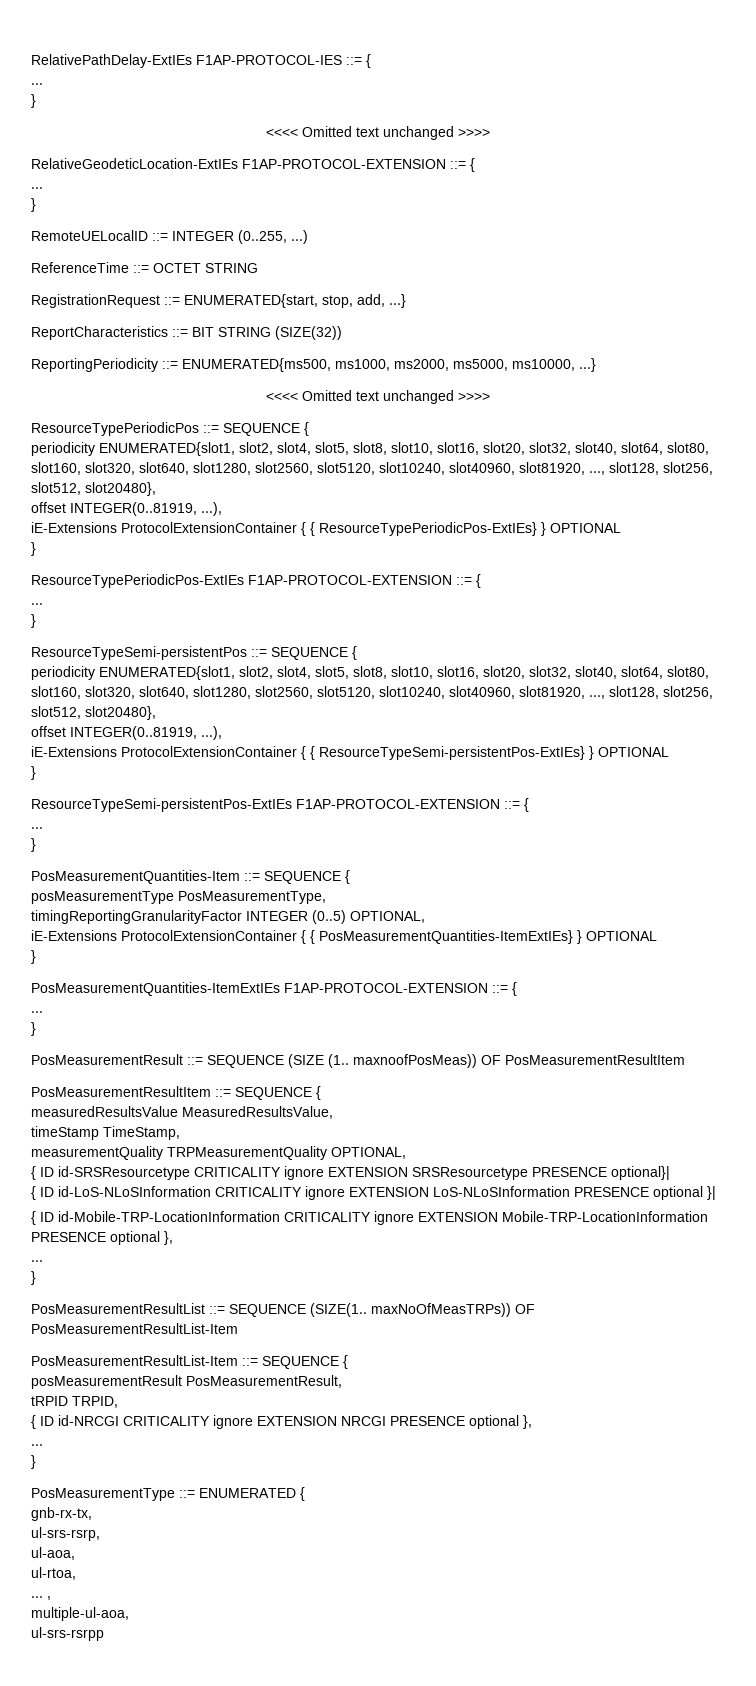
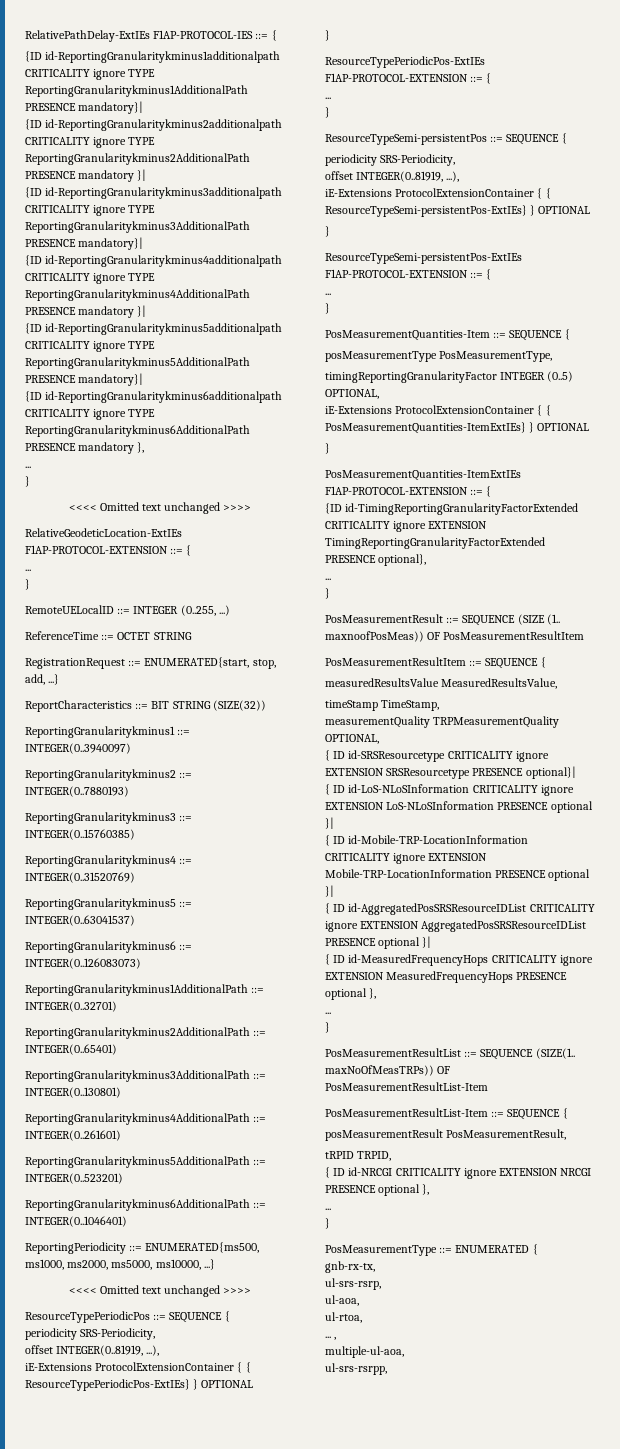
+ {ID id-ReportingGranularitykminus1additionalpath CRITICALITY ignore TYPE ReportingGranularitykminus1AdditionalPath PRESENCE mandatory}|
+ {ID id-ReportingGranularitykminus2additionalpath CRITICALITY ignore TYPE ReportingGranularitykminus2AdditionalPath PRESENCE mandatory }|
+ {ID id-ReportingGranularitykminus3additionalpath CRITICALITY ignore TYPE ReportingGranularitykminus3AdditionalPath PRESENCE mandatory}|
+ {ID id-ReportingGranularitykminus4additionalpath CRITICALITY ignore TYPE ReportingGranularitykminus4AdditionalPath PRESENCE mandatory }|
+ {ID id-ReportingGranularitykminus5additionalpath CRITICALITY ignore TYPE ReportingGranularitykminus5AdditionalPath PRESENCE mandatory}|
+ {ID id-ReportingGranularitykminus6additionalpath CRITICALITY ignore TYPE ReportingGranularitykminus6AdditionalPath PRESENCE mandatory },
+ ReportingGranularitykminus1 ::= INTEGER(0..3940097)
+ ReportingGranularitykminus2 ::= INTEGER(0..7880193)
+ ReportingGranularitykminus3 ::= INTEGER(0..15760385)
+ ReportingGranularitykminus4 ::= INTEGER(0..31520769)
+ ReportingGranularitykminus5 ::= INTEGER(0..63041537)
+ ReportingGranularitykminus6 ::= INTEGER(0..126083073)
+ ReportingGranularitykminus1AdditionalPath ::= INTEGER(0..32701)
+ ReportingGranularitykminus2AdditionalPath ::= INTEGER(0..65401)
+ ReportingGranularitykminus3AdditionalPath ::= INTEGER(0..130801)
+ ReportingGranularitykminus4AdditionalPath ::= INTEGER(0..261601)
+ ReportingGranularitykminus5AdditionalPath ::= INTEGER(0..523201)
+ ReportingGranularitykminus6AdditionalPath ::= INTEGER(0..1046401)
  ResourceTypePeriodicPos ::= SEQUENCE {
- periodicity ENUMERATED{slot1, slot2, slot4, slot5, slot8, slot10, slot16, slot20, slot32, slot40, slot64, slot80, slot160, slot320, slot640, slot1280, slot2560, slot5120, slot10240, slot40960, slot81920, ..., slot128, slot256, slot512, slot20480},
+ periodicity SRS-Periodicity,
  ResourceTypeSemi-persistentPos ::= SEQUENCE {
- periodicity ENUMERATED{slot1, slot2, slot4, slot5, slot8, slot10, slot16, slot20, slot32, slot40, slot64, slot80, slot160, slot320, slot640, slot1280, slot2560, slot5120, slot10240, slot40960, slot81920, ..., slot128, slot256, slot512, slot20480},
+ periodicity SRS-Periodicity,
+ {ID id-TimingReportingGranularityFactorExtended CRITICALITY ignore EXTENSION TimingReportingGranularityFactorExtended PRESENCE optional},
- { ID id-Mobile-TRP-LocationInformation CRITICALITY ignore EXTENSION Mobile-TRP-LocationInformation PRESENCE optional },
+ { ID id-Mobile-TRP-LocationInformation CRITICALITY ignore EXTENSION Mobile-TRP-LocationInformation PRESENCE optional }|
+ { ID id-AggregatedPosSRSResourceIDList CRITICALITY ignore EXTENSION AggregatedPosSRSResourceIDList PRESENCE optional }|
+ { ID id-MeasuredFrequencyHops CRITICALITY ignore EXTENSION MeasuredFrequencyHops PRESENCE optional },
- ul-srs-rsrpp
+ ul-srs-rsrpp,

